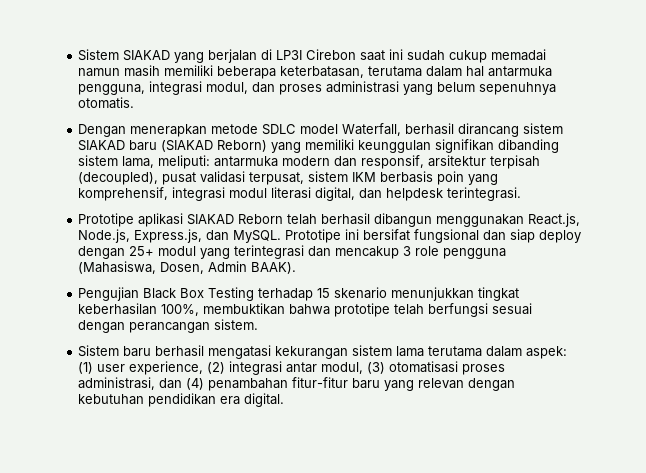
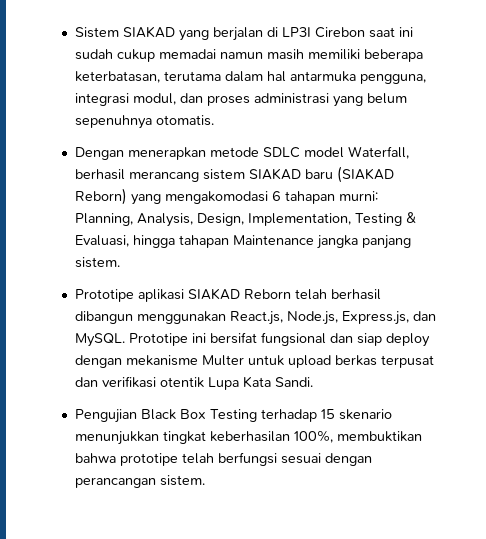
- Dengan menerapkan metode SDLC model Waterfall, berhasil dirancang sistem SIAKAD baru (SIAKAD Reborn) yang memiliki keunggulan signifikan dibanding sistem lama, meliputi: antarmuka modern dan responsif, arsitektur terpisah (decoupled), pusat validasi terpusat, sistem IKM berbasis poin yang komprehensif, integrasi modul literasi digital, dan helpdesk terintegrasi.
+ Dengan menerapkan metode SDLC model Waterfall, berhasil merancang sistem SIAKAD baru (SIAKAD Reborn) yang mengakomodasi 6 tahapan murni: Planning, Analysis, Design, Implementation, Testing & Evaluasi, hingga tahapan Maintenance jangka panjang sistem.
- Prototipe ini bersifat fungsional dan siap deploy dengan 25+ modul yang terintegrasi dan mencakup 3 role pengguna (Mahasiswa, Dosen, Admin BAAK).
+ Prototipe ini bersifat fungsional dan siap deploy dengan mekanisme Multer untuk upload berkas terpusat dan verifikasi otentik Lupa Kata Sandi.
- Sistem baru berhasil mengatasi kekurangan sistem lama terutama dalam aspek: (1) user experience, (2) integrasi antar modul, (3) otomatisasi proses administrasi, dan (4) penambahan fitur-fitur baru yang relevan dengan kebutuhan pendidikan era digital.

